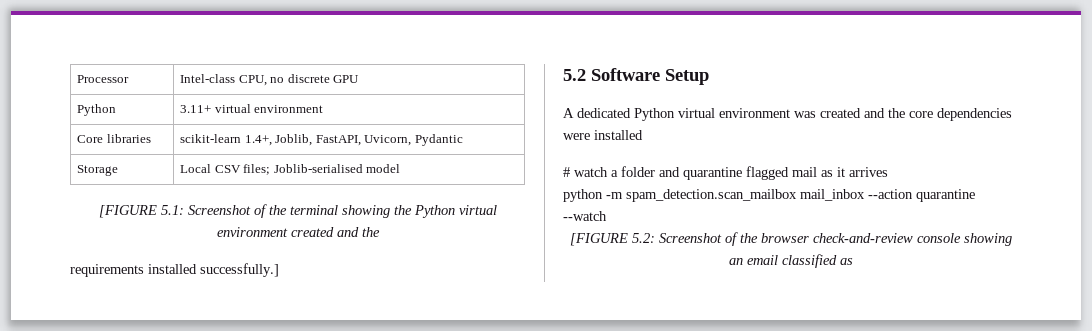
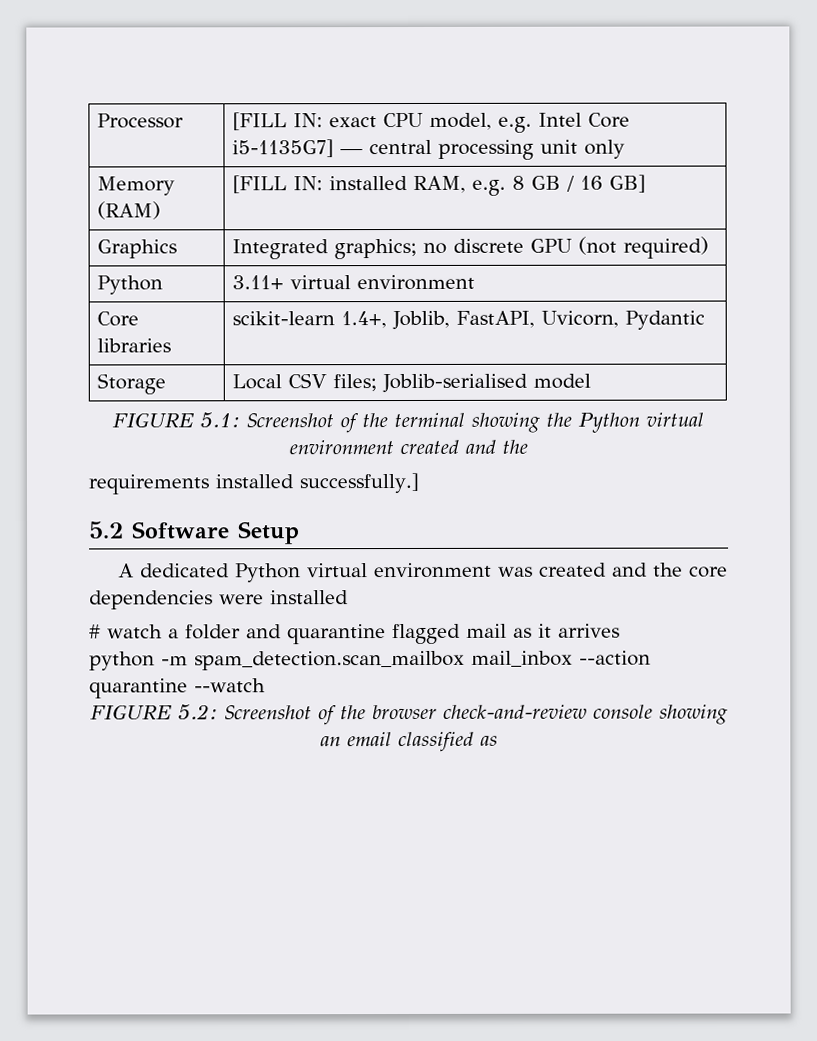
- Processor | Intel-class CPU, no discrete GPU
+ Processor | [FILL IN: exact CPU model, e.g. Intel Core i5-1135G7] — central processing unit only
+ Memory (RAM) | [FILL IN: installed RAM, e.g. 8 GB / 16 GB]
+ Graphics | Integrated graphics; no discrete GPU (not required)
- [FIGURE 5.1: Screenshot of the terminal showing the Python virtual environment created and the
+ FIGURE 5.1: Screenshot of the terminal showing the Python virtual environment created and the
- [FIGURE 5.2: Screenshot of the browser check-and-review console showing an email classified as
+ FIGURE 5.2: Screenshot of the browser check-and-review console showing an email classified as

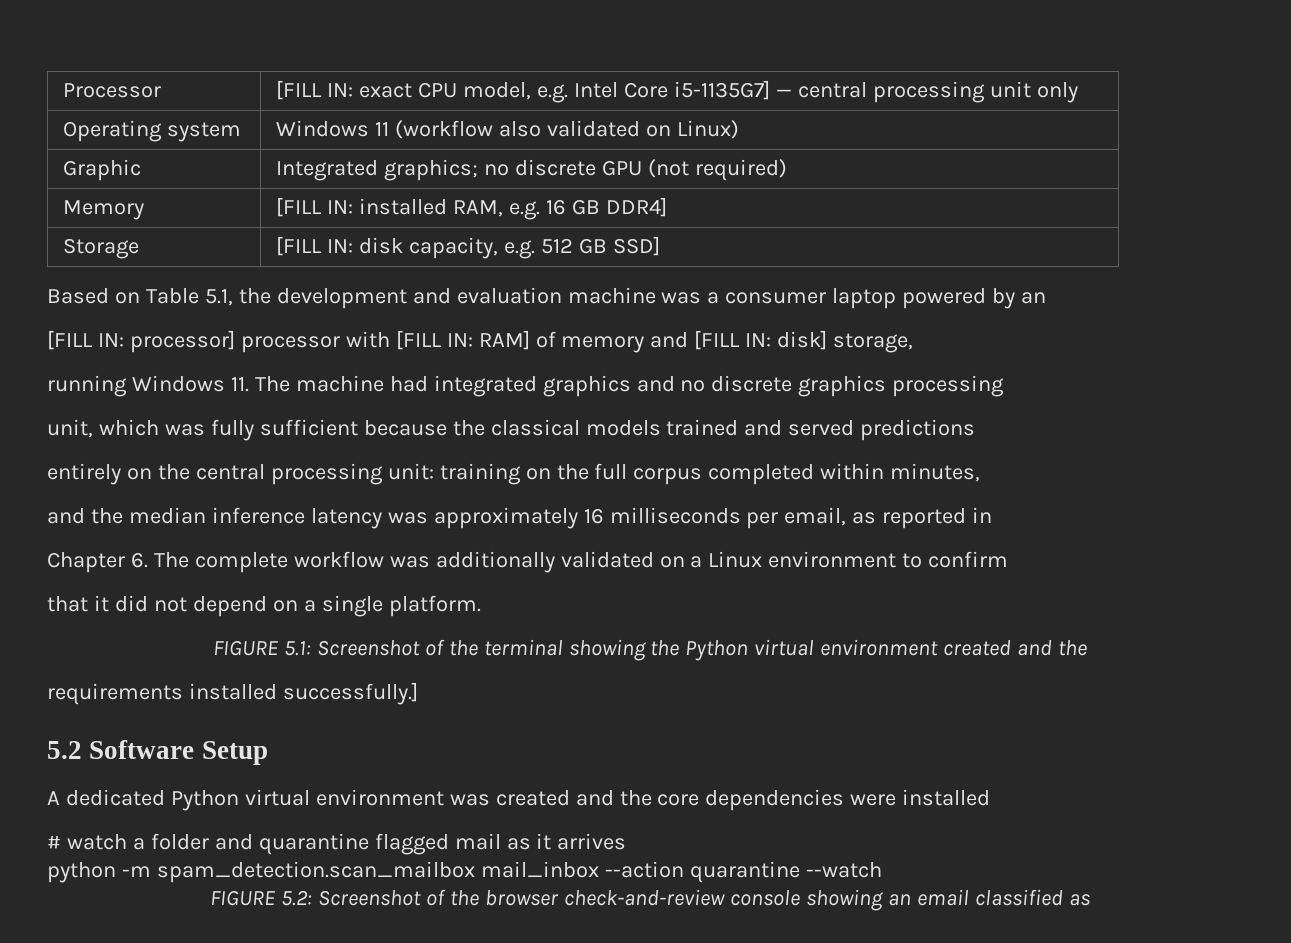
- Memory (RAM) | [FILL IN: installed RAM, e.g. 8 GB / 16 GB]
- Graphics | Integrated graphics; no discrete GPU (not required)
+ Operating system | Windows 11 (workflow also validated on Linux)
+ Graphic | Integrated graphics; no discrete GPU (not required)
- Python | 3.11+ virtual environment
- Core libraries | scikit-learn 1.4+, Joblib, FastAPI, Uvicorn, Pydantic
- Storage | Local CSV files; Joblib-serialised model
+ Memory | [FILL IN: installed RAM, e.g. 16 GB DDR4]
+ Storage | [FILL IN: disk capacity, e.g. 512 GB SSD]
+ Based on Table 5.1, the development and evaluation machine was a consumer laptop powered by an
+ [FILL IN: processor] processor with [FILL IN: RAM] of memory and [FILL IN: disk] storage,
+ running Windows 11. The machine had integrated graphics and no discrete graphics processing
+ unit, which was fully sufficient because the classical models trained and served predictions
+ entirely on the central processing unit: training on the full corpus completed within minutes,
+ and the median inference latency was approximately 16 milliseconds per email, as reported in
+ Chapter 6. The complete workflow was additionally validated on a Linux environment to confirm
+ that it did not depend on a single platform.

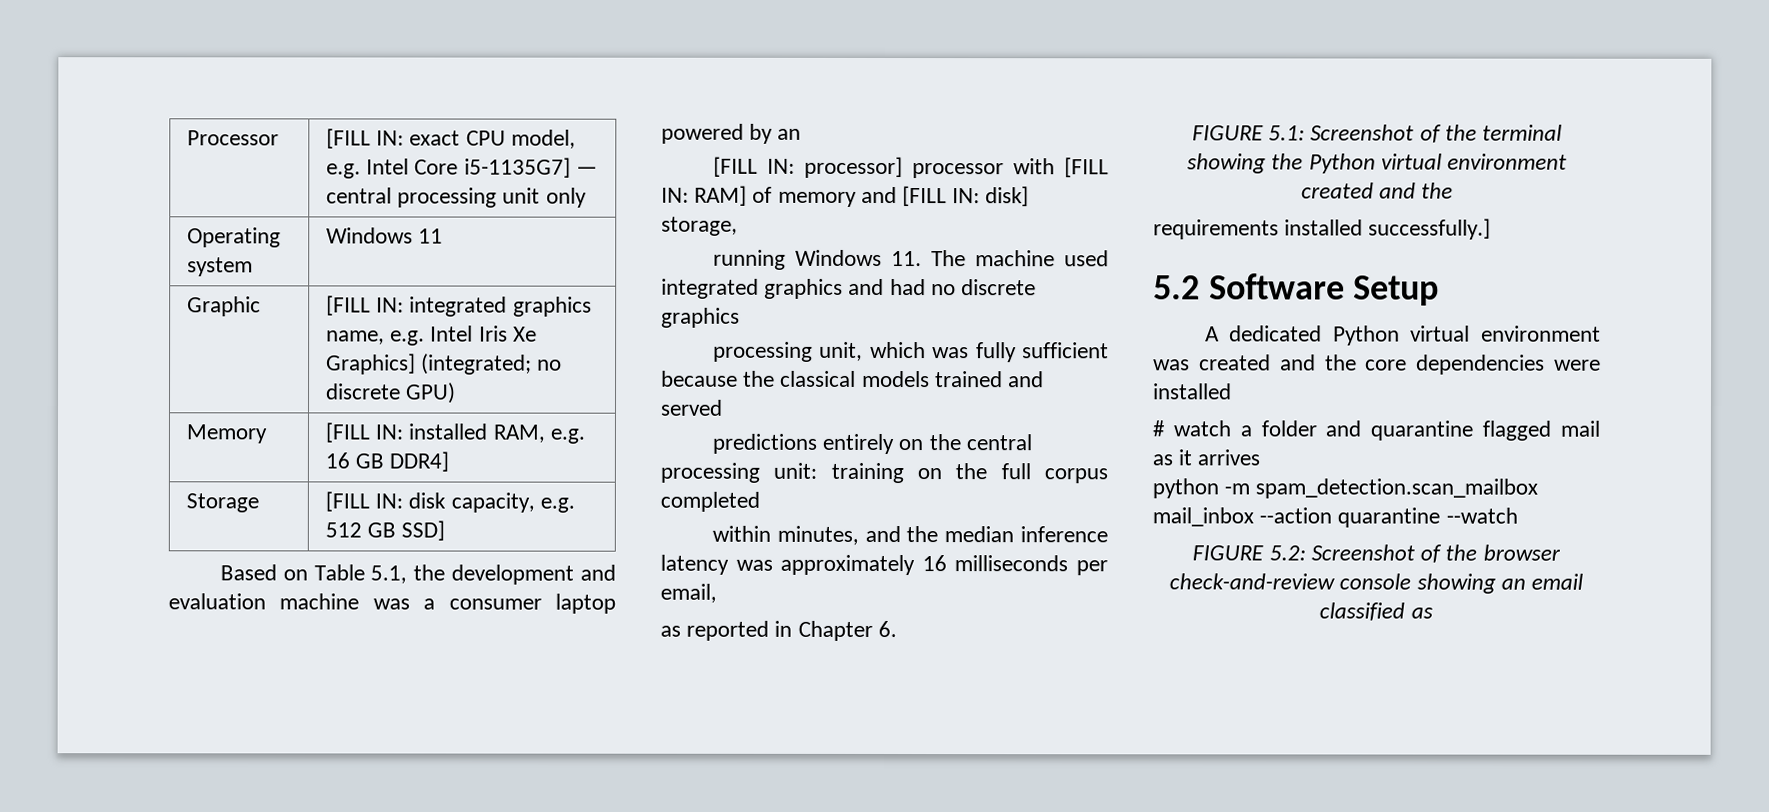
- Operating system | Windows 11 (workflow also validated on Linux)
- Graphic | Integrated graphics; no discrete GPU (not required)
+ Operating system | Windows 11
+ Graphic | [FILL IN: integrated graphics name, e.g. Intel Iris Xe Graphics] (integrated; no discrete GPU)
- running Windows 11. The machine had integrated graphics and no discrete graphics processing
- unit, which was fully sufficient because the classical models trained and served predictions
- entirely on the central processing unit: training on the full corpus completed within minutes,
- and the median inference latency was approximately 16 milliseconds per email, as reported in
- Chapter 6. The complete workflow was additionally validated on a Linux environment to confirm
- that it did not depend on a single platform.
+ running Windows 11. The machine used integrated graphics and had no discrete graphics
+ processing unit, which was fully sufficient because the classical models trained and served
+ predictions entirely on the central processing unit: training on the full corpus completed
+ within minutes, and the median inference latency was approximately 16 milliseconds per email,
+ as reported in Chapter 6.

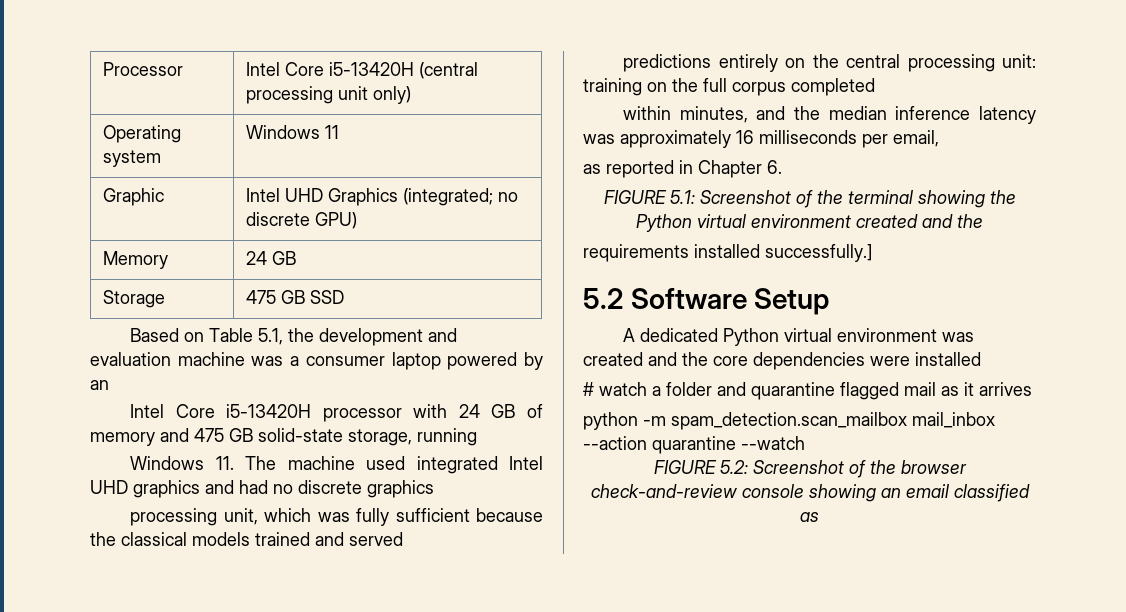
- Processor | [FILL IN: exact CPU model, e.g. Intel Core i5-1135G7] — central processing unit only
+ Processor | Intel Core i5-13420H (central processing unit only)
- Graphic | [FILL IN: integrated graphics name, e.g. Intel Iris Xe Graphics] (integrated; no discrete GPU)
+ Graphic | Intel UHD Graphics (integrated; no discrete GPU)
- Memory | [FILL IN: installed RAM, e.g. 16 GB DDR4]
+ Memory | 24 GB
- Storage | [FILL IN: disk capacity, e.g. 512 GB SSD]
+ Storage | 475 GB SSD
- [FILL IN: processor] processor with [FILL IN: RAM] of memory and [FILL IN: disk] storage,
- running Windows 11. The machine used integrated graphics and had no discrete graphics
+ Intel Core i5-13420H processor with 24 GB of memory and 475 GB solid-state storage, running
+ Windows 11. The machine used integrated Intel UHD graphics and had no discrete graphics

